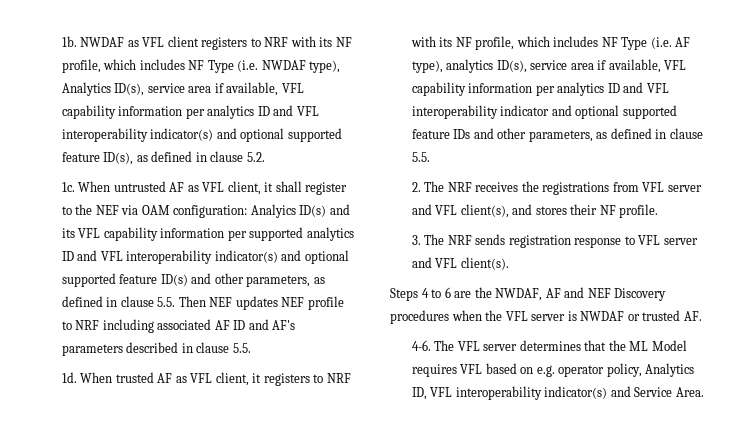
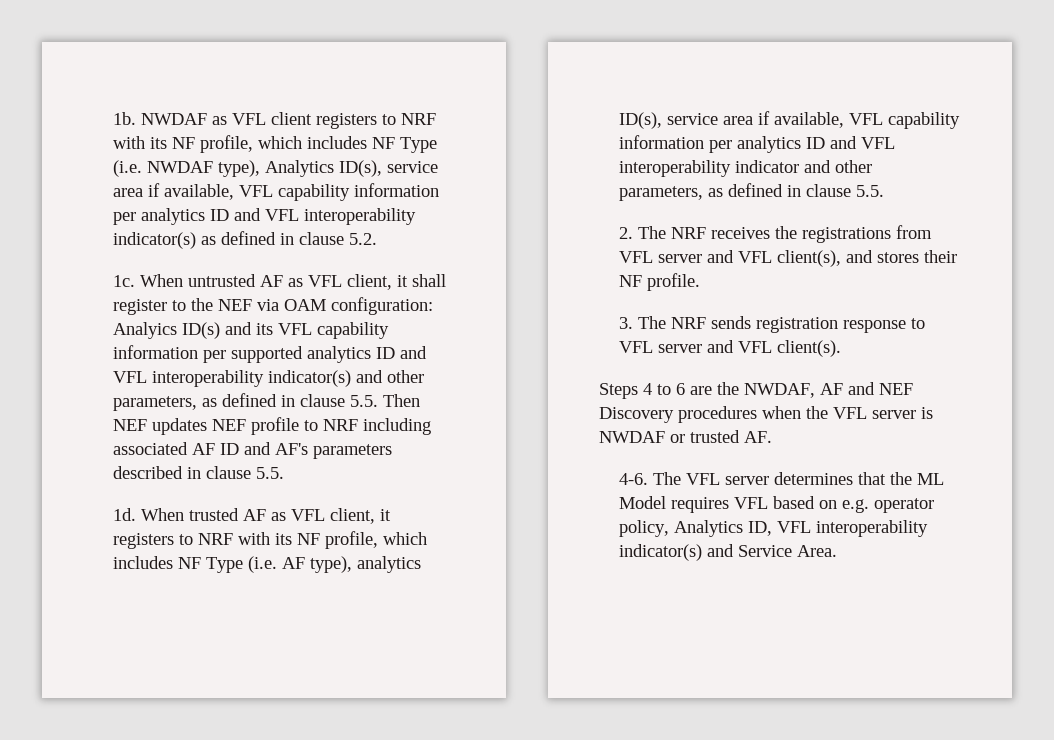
- NWDAF as VFL client registers to NRF with its NF profile, which includes NF Type (i.e. NWDAF type), Analytics ID(s), service area if available, VFL capability information per analytics ID and VFL interoperability indicator(s) and optional supported feature ID(s), as defined in clause 5.2.
+ NWDAF as VFL client registers to NRF with its NF profile, which includes NF Type (i.e. NWDAF type), Analytics ID(s), service area if available, VFL capability information per analytics ID and VFL interoperability indicator(s) as defined in clause 5.2.
- When untrusted AF as VFL client, it shall register to the NEF via OAM configuration: Analyics ID(s) and its VFL capability information per supported analytics ID and VFL interoperability indicator(s) and optional supported feature ID(s) and other parameters, as defined in clause 5.5. Then NEF updates NEF profile to NRF including associated AF ID and AF's parameters described in clause 5.5.
+ When untrusted AF as VFL client, it shall register to the NEF via OAM configuration: Analyics ID(s) and its VFL capability information per supported analytics ID and VFL interoperability indicator(s) and other parameters, as defined in clause 5.5. Then NEF updates NEF profile to NRF including associated AF ID and AF's parameters described in clause 5.5.
- When trusted AF as VFL client, it registers to NRF with its NF profile, which includes NF Type (i.e. AF type), analytics ID(s), service area if available, VFL capability information per analytics ID and VFL interoperability indicator and optional supported feature IDs and other parameters, as defined in clause 5.5.
+ When trusted AF as VFL client, it registers to NRF with its NF profile, which includes NF Type (i.e. AF type), analytics ID(s), service area if available, VFL capability information per analytics ID and VFL interoperability indicator and other parameters, as defined in clause 5.5.

